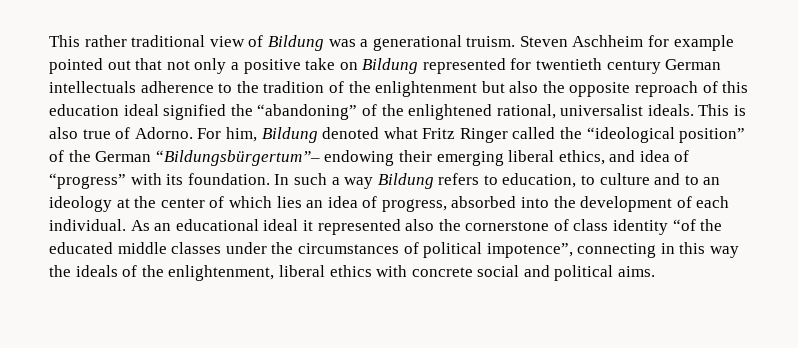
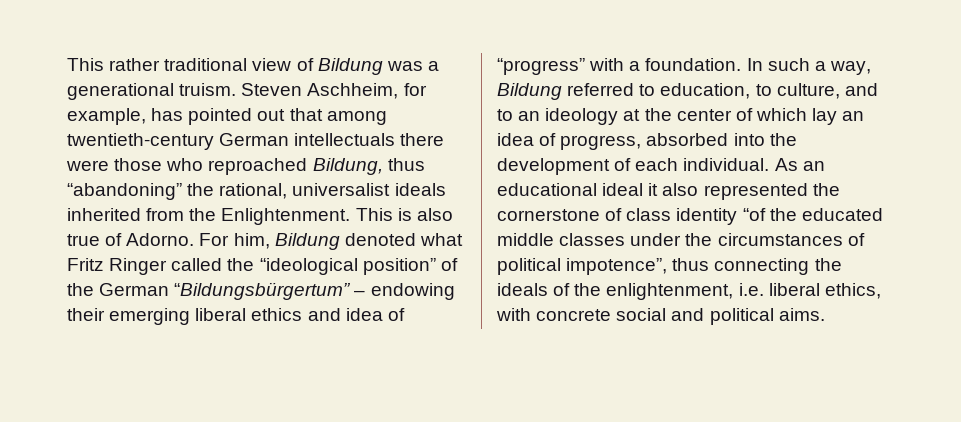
- Steven Aschheim for example pointed out that not only a positive take on Bildung represented for twentieth century German intellectuals adherence to the tradition of the enlightenment but also the opposite reproach of this education ideal signified the “abandoning” of the enlightened rational, universalist ideals.
+ Steven Aschheim, for example, has pointed out that among twentieth-century German intellectuals there were those who reproached Bildung, thus “abandoning” the rational, universalist ideals inherited from the Enlightenment.
- For him, Bildung denoted what Fritz Ringer called the “ideological position” of the German “Bildungsbürgertum”– endowing their emerging liberal ethics, and idea of “progress” with its foundation.
+ For him, Bildung denoted what Fritz Ringer called the “ideological position” of the German “Bildungsbürgertum” – endowing their emerging liberal ethics and idea of “progress” with a foundation.
- In such a way Bildung refers to education, to culture and to an ideology at the center of which lies an idea of progress, absorbed into the development of each individual.
+ In such a way, Bildung referred to education, to culture, and to an ideology at the center of which lay an idea of progress, absorbed into the development of each individual.
- As an educational ideal it represented also the cornerstone of class identity “of the educated middle classes under the circumstances of political impotence”, connecting in this way the ideals of the enlightenment, liberal ethics with concrete social and political aims.
+ As an educational ideal it also represented the cornerstone of class identity “of the educated middle classes under the circumstances of political impotence”, thus connecting the ideals of the enlightenment, i.e. liberal ethics, with concrete social and political aims.

